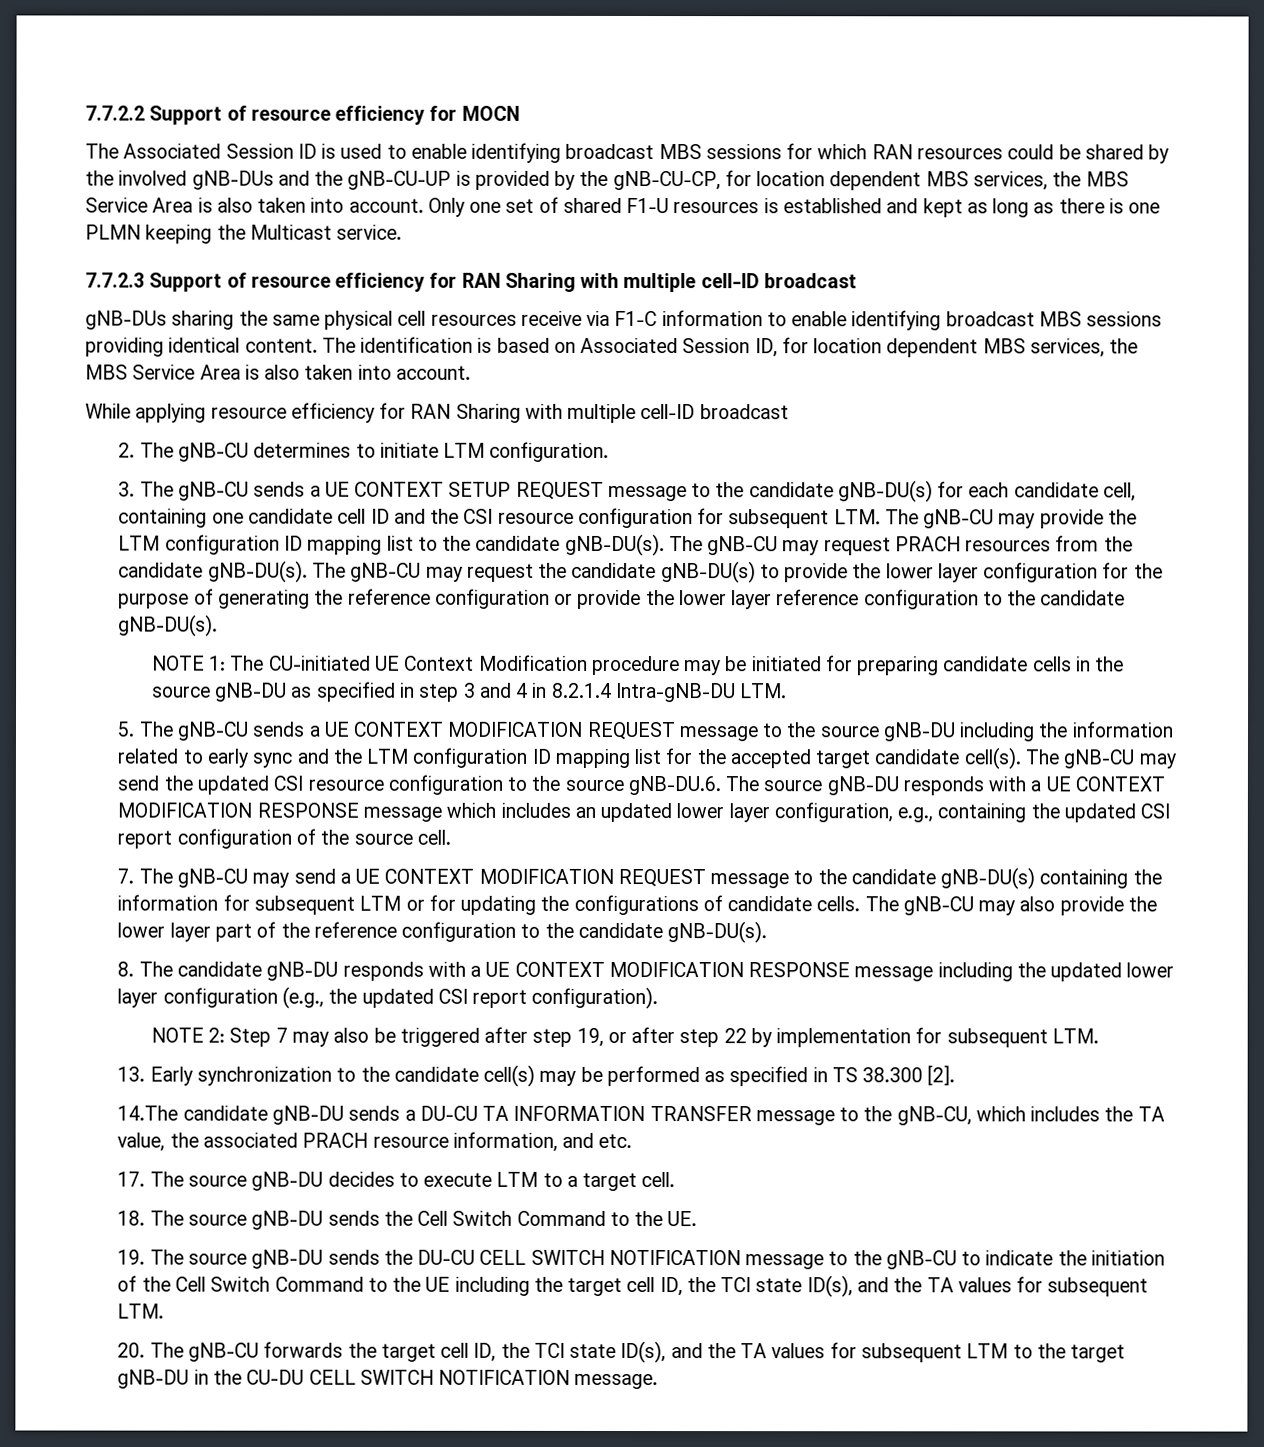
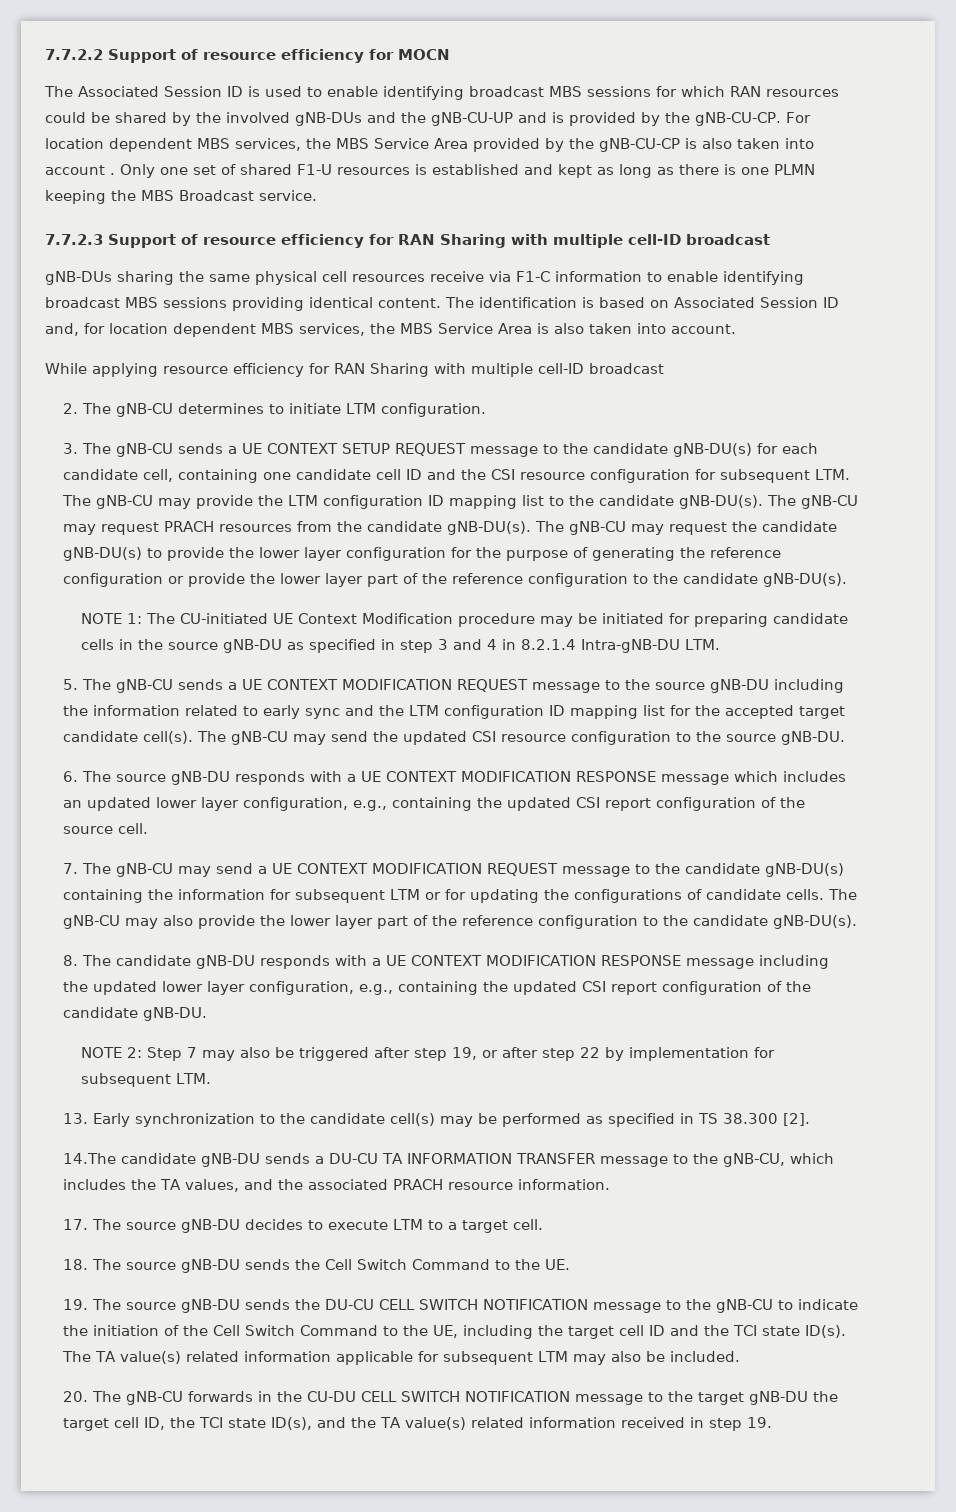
- The Associated Session ID is used to enable identifying broadcast MBS sessions for which RAN resources could be shared by the involved gNB-DUs and the gNB-CU-UP is provided by the gNB-CU-CP, for location dependent MBS services, the MBS Service Area is also taken into account.
+ The Associated Session ID is used to enable identifying broadcast MBS sessions for which RAN resources could be shared by the involved gNB-DUs and the gNB-CU-UP and is provided by the gNB-CU-CP. For location dependent MBS services, the MBS Service Area provided by the gNB-CU-CP is also taken into account .
- Only one set of shared F1-U resources is established and kept as long as there is one PLMN keeping the Multicast service.
+ Only one set of shared F1-U resources is established and kept as long as there is one PLMN keeping the MBS Broadcast service.
- The identification is based on Associated Session ID, for location dependent MBS services, the MBS Service Area is also taken into account.
+ The identification is based on Associated Session ID and, for location dependent MBS services, the MBS Service Area is also taken into account.
- The gNB-CU may request the candidate gNB-DU(s) to provide the lower layer configuration for the purpose of generating the reference configuration or provide the lower layer reference configuration to the candidate gNB-DU(s).
+ The gNB-CU may request the candidate gNB-DU(s) to provide the lower layer configuration for the purpose of generating the reference configuration or provide the lower layer part of the reference configuration to the candidate gNB-DU(s).
- The gNB-CU may send the updated CSI resource configuration to the source gNB-DU.6. The source gNB-DU responds with a UE CONTEXT MODIFICATION RESPONSE message which includes an updated lower layer configuration, e.g., containing the updated CSI report configuration of the source cell.
+ The gNB-CU may send the updated CSI resource configuration to the source gNB-DU.
+ 6. The source gNB-DU responds with a UE CONTEXT MODIFICATION RESPONSE message which includes an updated lower layer configuration, e.g., containing the updated CSI report configuration of the source cell.
- 8. The candidate gNB-DU responds with a UE CONTEXT MODIFICATION RESPONSE message including the updated lower layer configuration (e.g., the updated CSI report configuration).
+ 8. The candidate gNB-DU responds with a UE CONTEXT MODIFICATION RESPONSE message including the updated lower layer configuration, e.g., containing the updated CSI report configuration of the candidate gNB-DU.
- 14.The candidate gNB-DU sends a DU-CU TA INFORMATION TRANSFER message to the gNB-CU, which includes the TA value, the associated PRACH resource information, and etc.
+ 14.The candidate gNB-DU sends a DU-CU TA INFORMATION TRANSFER message to the gNB-CU, which includes the TA values, and the associated PRACH resource information.
- 19. The source gNB-DU sends the DU-CU CELL SWITCH NOTIFICATION message to the gNB-CU to indicate the initiation of the Cell Switch Command to the UE including the target cell ID, the TCI state ID(s), and the TA values for subsequent LTM.
- 20. The gNB-CU forwards the target cell ID, the TCI state ID(s), and the TA values for subsequent LTM to the target gNB-DU in the CU-DU CELL SWITCH NOTIFICATION message.
+ 19. The source gNB-DU sends the DU-CU CELL SWITCH NOTIFICATION message to the gNB-CU to indicate the initiation of the Cell Switch Command to the UE, including the target cell ID and the TCI state ID(s). The TA value(s) related information applicable for subsequent LTM may also be included.
+ 20. The gNB-CU forwards in the CU-DU CELL SWITCH NOTIFICATION message to the target gNB-DU the target cell ID, the TCI state ID(s), and the TA value(s) related information received in step 19.

